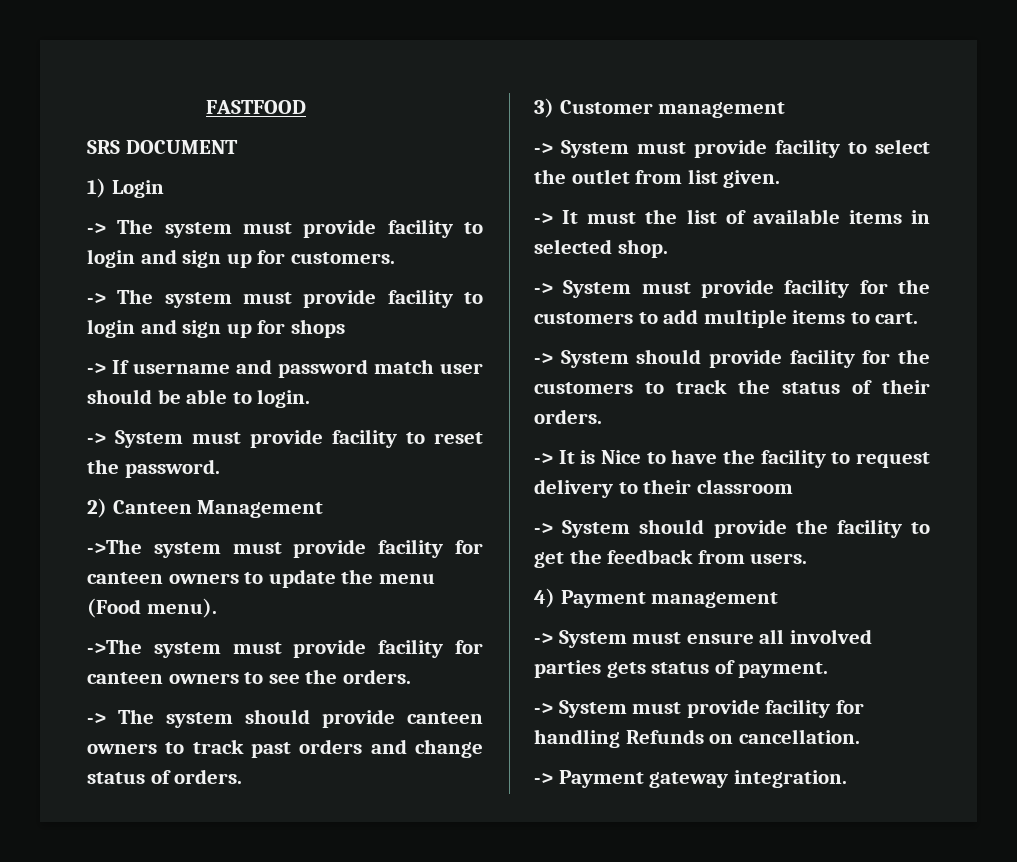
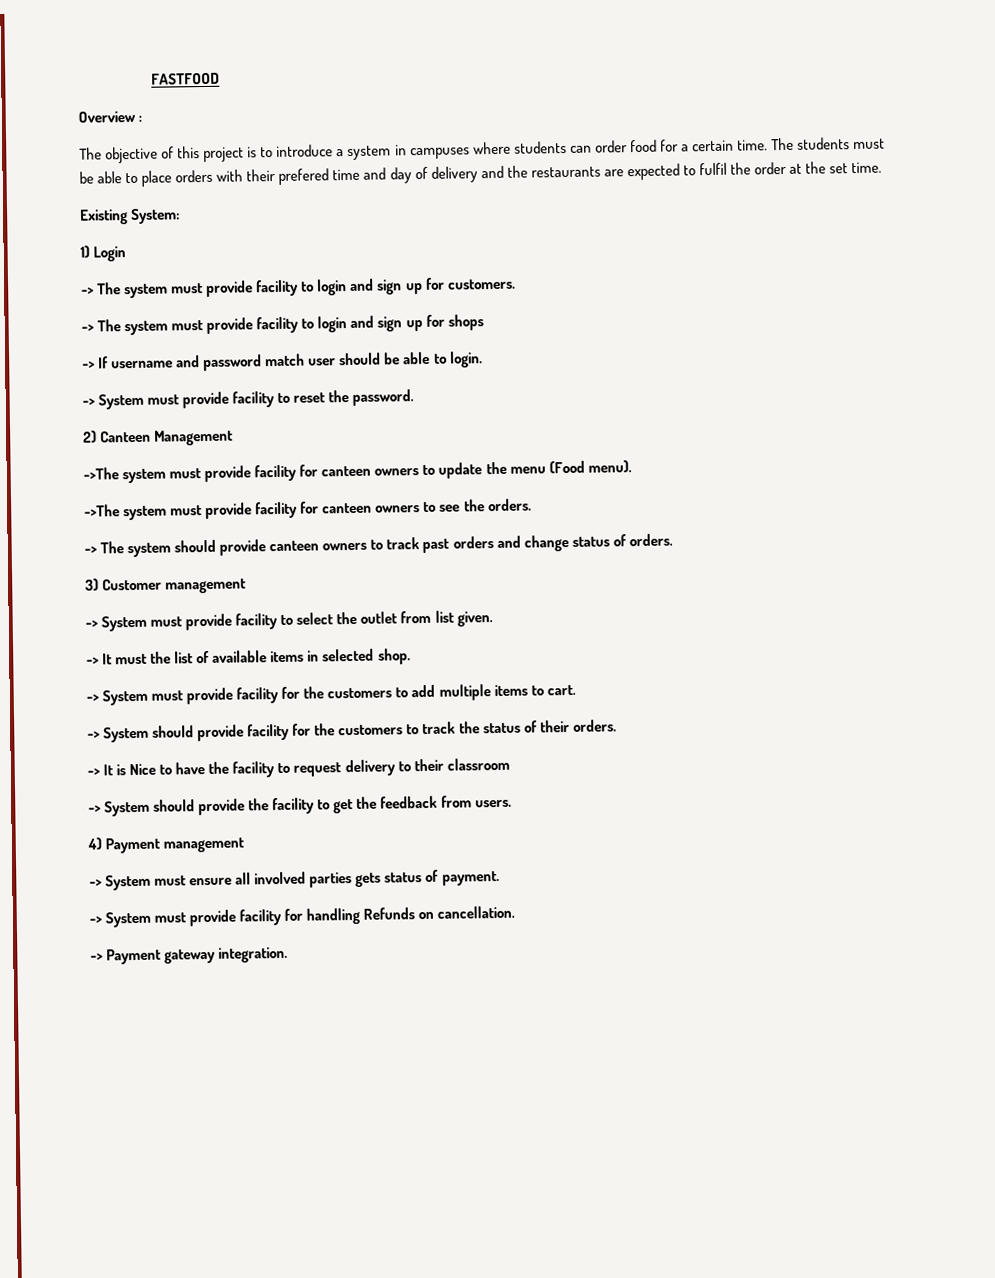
- SRS DOCUMENT
+ Overview :
+ The objective of this project is to introduce a system in campuses where students can order food for a certain time. The students must be able to place orders with their prefered time and day of delivery and the restaurants are expected to fulfil the order at the set time.
+ Existing System:

